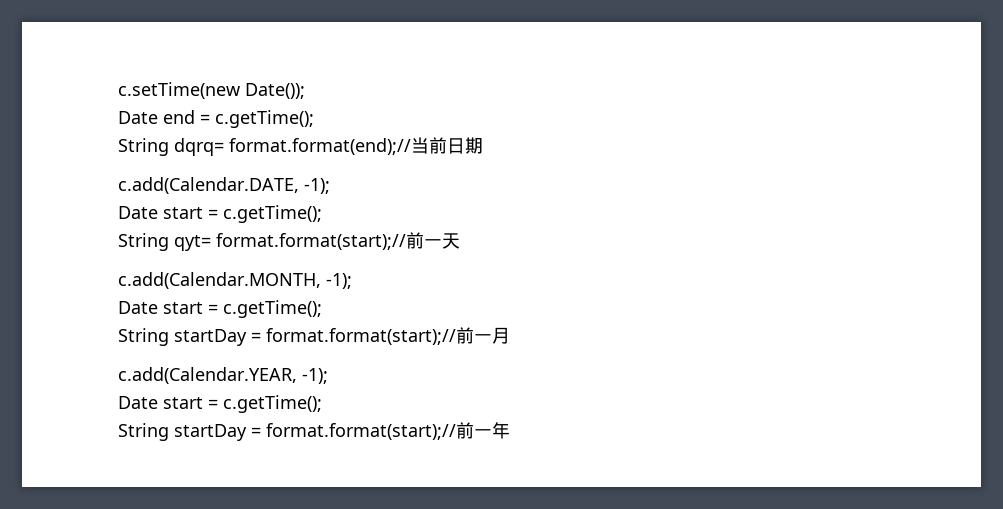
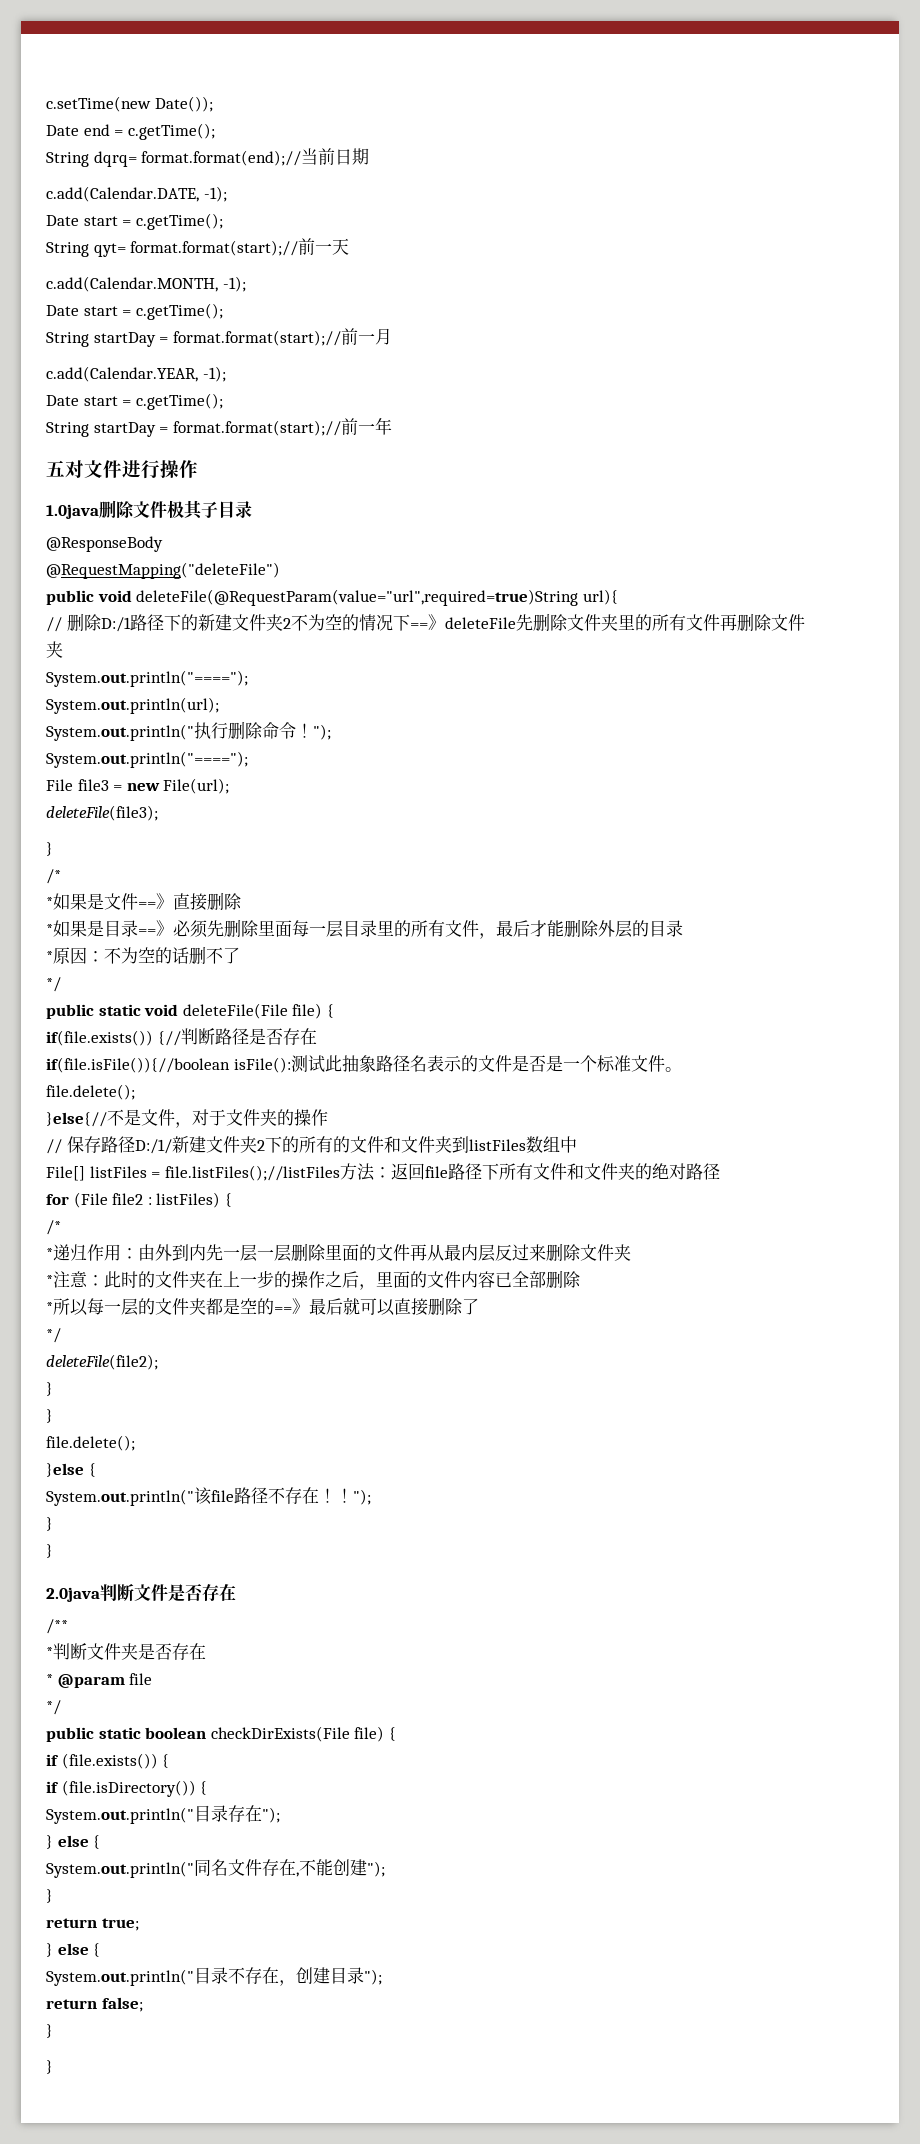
+ 五对文件进行操作
+ 1.0java删除文件极其子目录
+ @ResponseBody
+ @RequestMapping("deleteFile")
+ public void deleteFile(@RequestParam(value="url",required=true)String url){
+ // 删除D:/1路径下的新建文件夹2不为空的情况下==》deleteFile先删除文件夹里的所有文件再删除文件夹
+ System.out.println("====");
+ System.out.println(url);
+ System.out.println("执行删除命令！");
+ System.out.println("====");
+ File file3 = new File(url);
+ deleteFile(file3);
+ }
+ /*
+ *如果是文件==》直接删除
+ *如果是目录==》必须先删除里面每一层目录里的所有文件，最后才能删除外层的目录
+ *原因：不为空的话删不了
+ */
+ public static void deleteFile(File file) {
+ if(file.exists()) {//判断路径是否存在
+ if(file.isFile()){//boolean isFile():测试此抽象路径名表示的文件是否是一个标准文件。
+ file.delete();
+ }else{//不是文件，对于文件夹的操作
+ // 保存路径D:/1/新建文件夹2下的所有的文件和文件夹到listFiles数组中
+ File[] listFiles = file.listFiles();//listFiles方法：返回file路径下所有文件和文件夹的绝对路径
+ for (File file2 : listFiles) {
+ /*
+ *递归作用：由外到内先一层一层删除里面的文件再从最内层反过来删除文件夹
+ *注意：此时的文件夹在上一步的操作之后，里面的文件内容已全部删除
+ *所以每一层的文件夹都是空的==》最后就可以直接删除了
+ */
+ deleteFile(file2);
+ }
+ }
+ file.delete();
+ }else {
+ System.out.println("该file路径不存在！！");
+ }
+ }
+ 2.0java判断文件是否存在
+ /**
+ *判断文件夹是否存在
+ * @param file
+ */
+ public static boolean checkDirExists(File file) {
+ if (file.exists()) {
+ if (file.isDirectory()) {
+ System.out.println("目录存在");
+ } else {
+ System.out.println("同名文件存在,不能创建");
+ }
+ return true;
+ } else {
+ System.out.println("目录不存在，创建目录");
+ return false;
+ }
+ }

